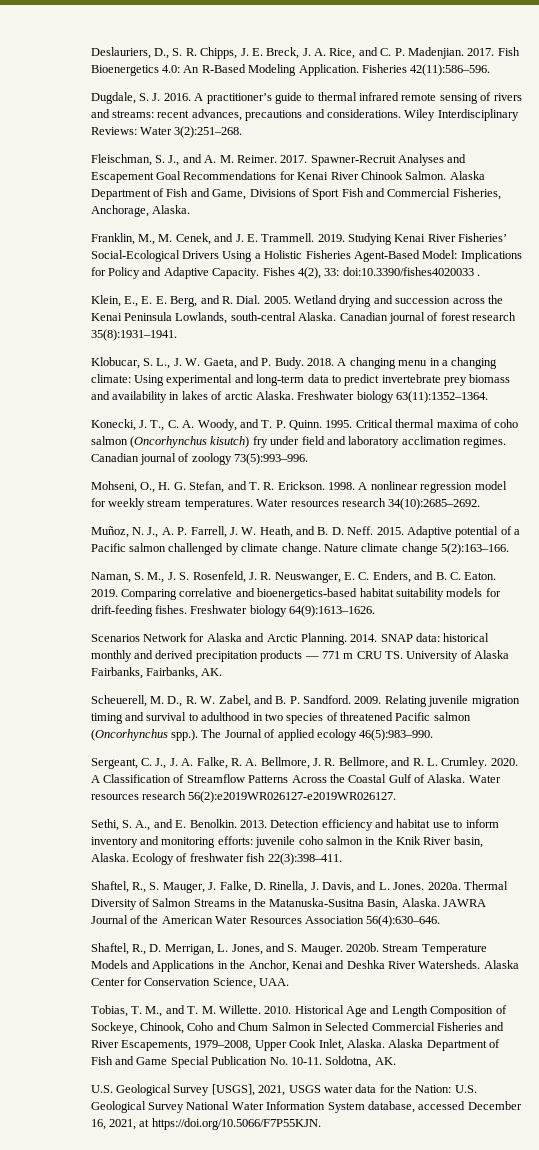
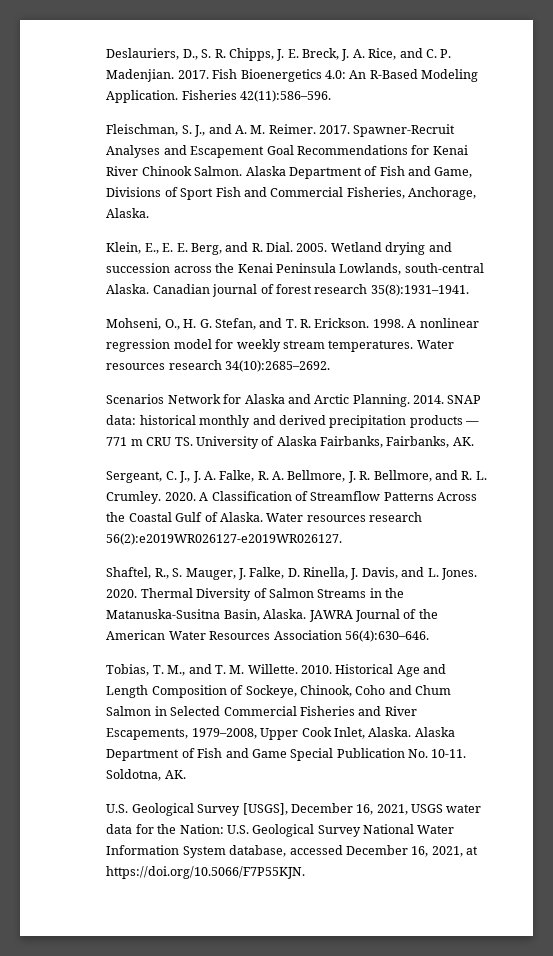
- Dugdale, S. J. 2016. A practitioner’s guide to thermal infrared remote sensing of rivers and streams: recent advances, precautions and considerations. Wiley Interdisciplinary Reviews: Water 3(2):251–268.
- Franklin, M., M. Cenek, and J. E. Trammell. 2019. Studying Kenai River Fisheries’ Social-Ecological Drivers Using a Holistic Fisheries Agent-Based Model: Implications for Policy and Adaptive Capacity. Fishes 4(2), 33: doi:10.3390/fishes4020033 .
- Klobucar, S. L., J. W. Gaeta, and P. Budy. 2018. A changing menu in a changing climate: Using experimental and long-term data to predict invertebrate prey biomass and availability in lakes of arctic Alaska. Freshwater biology 63(11):1352–1364.
- Konecki, J. T., C. A. Woody, and T. P. Quinn. 1995. Critical thermal maxima of coho salmon (Oncorhynchus kisutch) fry under field and laboratory acclimation regimes. Canadian journal of zoology 73(5):993–996.
- Muñoz, N. J., A. P. Farrell, J. W. Heath, and B. D. Neff. 2015. Adaptive potential of a Pacific salmon challenged by climate change. Nature climate change 5(2):163–166.
- Naman, S. M., J. S. Rosenfeld, J. R. Neuswanger, E. C. Enders, and B. C. Eaton. 2019. Comparing correlative and bioenergetics-based habitat suitability models for drift-feeding fishes. Freshwater biology 64(9):1613–1626.
- Scheuerell, M. D., R. W. Zabel, and B. P. Sandford. 2009. Relating juvenile migration timing and survival to adulthood in two species of threatened Pacific salmon (Oncorhynchus spp.). The Journal of applied ecology 46(5):983–990.
- Sethi, S. A., and E. Benolkin. 2013. Detection efficiency and habitat use to inform inventory and monitoring efforts: juvenile coho salmon in the Knik River basin, Alaska. Ecology of freshwater fish 22(3):398–411.
- Shaftel, R., S. Mauger, J. Falke, D. Rinella, J. Davis, and L. Jones. 2020a.
+ Shaftel, R., S. Mauger, J. Falke, D. Rinella, J. Davis, and L. Jones. 2020.
- Shaftel, R., D. Merrigan, L. Jones, and S. Mauger. 2020b. Stream Temperature Models and Applications in the Anchor, Kenai and Deshka River Watersheds. Alaska Center for Conservation Science, UAA.
- U.S. Geological Survey [USGS], 2021, USGS water data for the Nation: U.S. Geological Survey National Water Information System database, accessed December 16, 2021, at https://doi.org/10.5066/F7P55KJN.
+ U.S. Geological Survey [USGS], December 16, 2021, USGS water data for the Nation: U.S. Geological Survey National Water Information System database, accessed December 16, 2021, at https://doi.org/10.5066/F7P55KJN.

